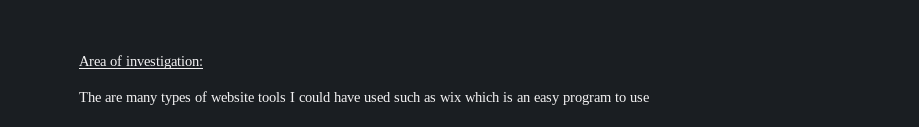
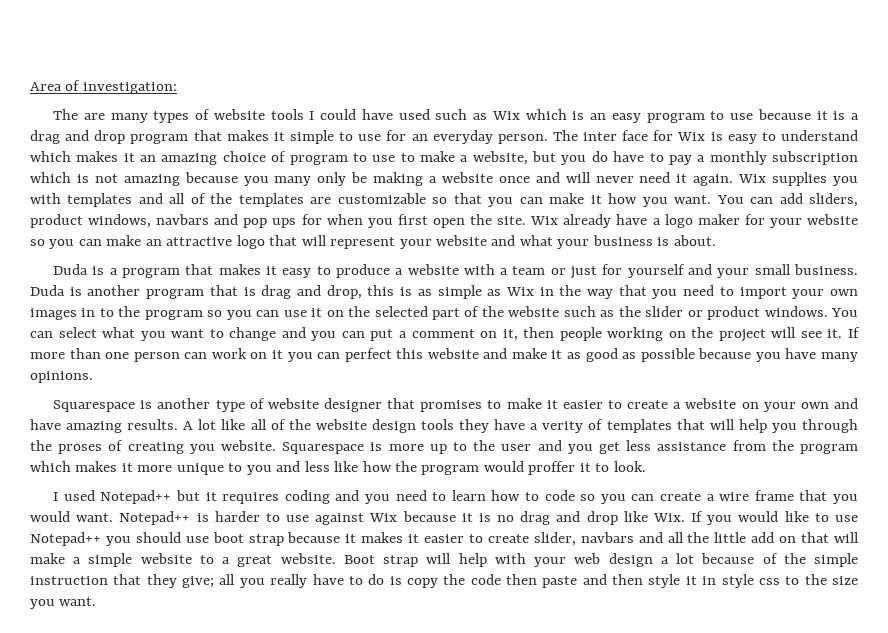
- The are many types of website tools I could have used such as wix which is an easy program to use
+ The are many types of website tools I could have used such as Wix which is an easy program to use because it is a drag and drop program that makes it simple to use for an everyday person. The inter face for Wix is easy to understand which makes it an amazing choice of program to use to make a website, but you do have to pay a monthly subscription which is not amazing because you many only be making a website once and will never need it again. Wix supplies you with templates and all of the templates are customizable so that you can make it how you want. You can add sliders, product windows, navbars and pop ups for when you first open the site. Wix already have a logo maker for your website so you can make an attractive logo that will represent your website and what your business is about.
+ Duda is a program that makes it easy to produce a website with a team or just for yourself and your small business. Duda is another program that is drag and drop, this is as simple as Wix in the way that you need to import your own images in to the program so you can use it on the selected part of the website such as the slider or product windows. You can select what you want to change and you can put a comment on it, then people working on the project will see it. If more than one person can work on it you can perfect this website and make it as good as possible because you have many opinions.
+ Squarespace is another type of website designer that promises to make it easier to create a website on your own and have amazing results. A lot like all of the website design tools they have a verity of templates that will help you through the proses of creating you website. Squarespace is more up to the user and you get less assistance from the program which makes it more unique to you and less like how the program would proffer it to look.
+ I used Notepad++ but it requires coding and you need to learn how to code so you can create a wire frame that you would want. Notepad++ is harder to use against Wix because it is no drag and drop like Wix. If you would like to use Notepad++ you should use boot strap because it makes it easier to create slider, navbars and all the little add on that will make a simple website to a great website. Boot strap will help with your web design a lot because of the simple instruction that they give; all you really have to do is copy the code then paste and then style it in style css to the size you want.

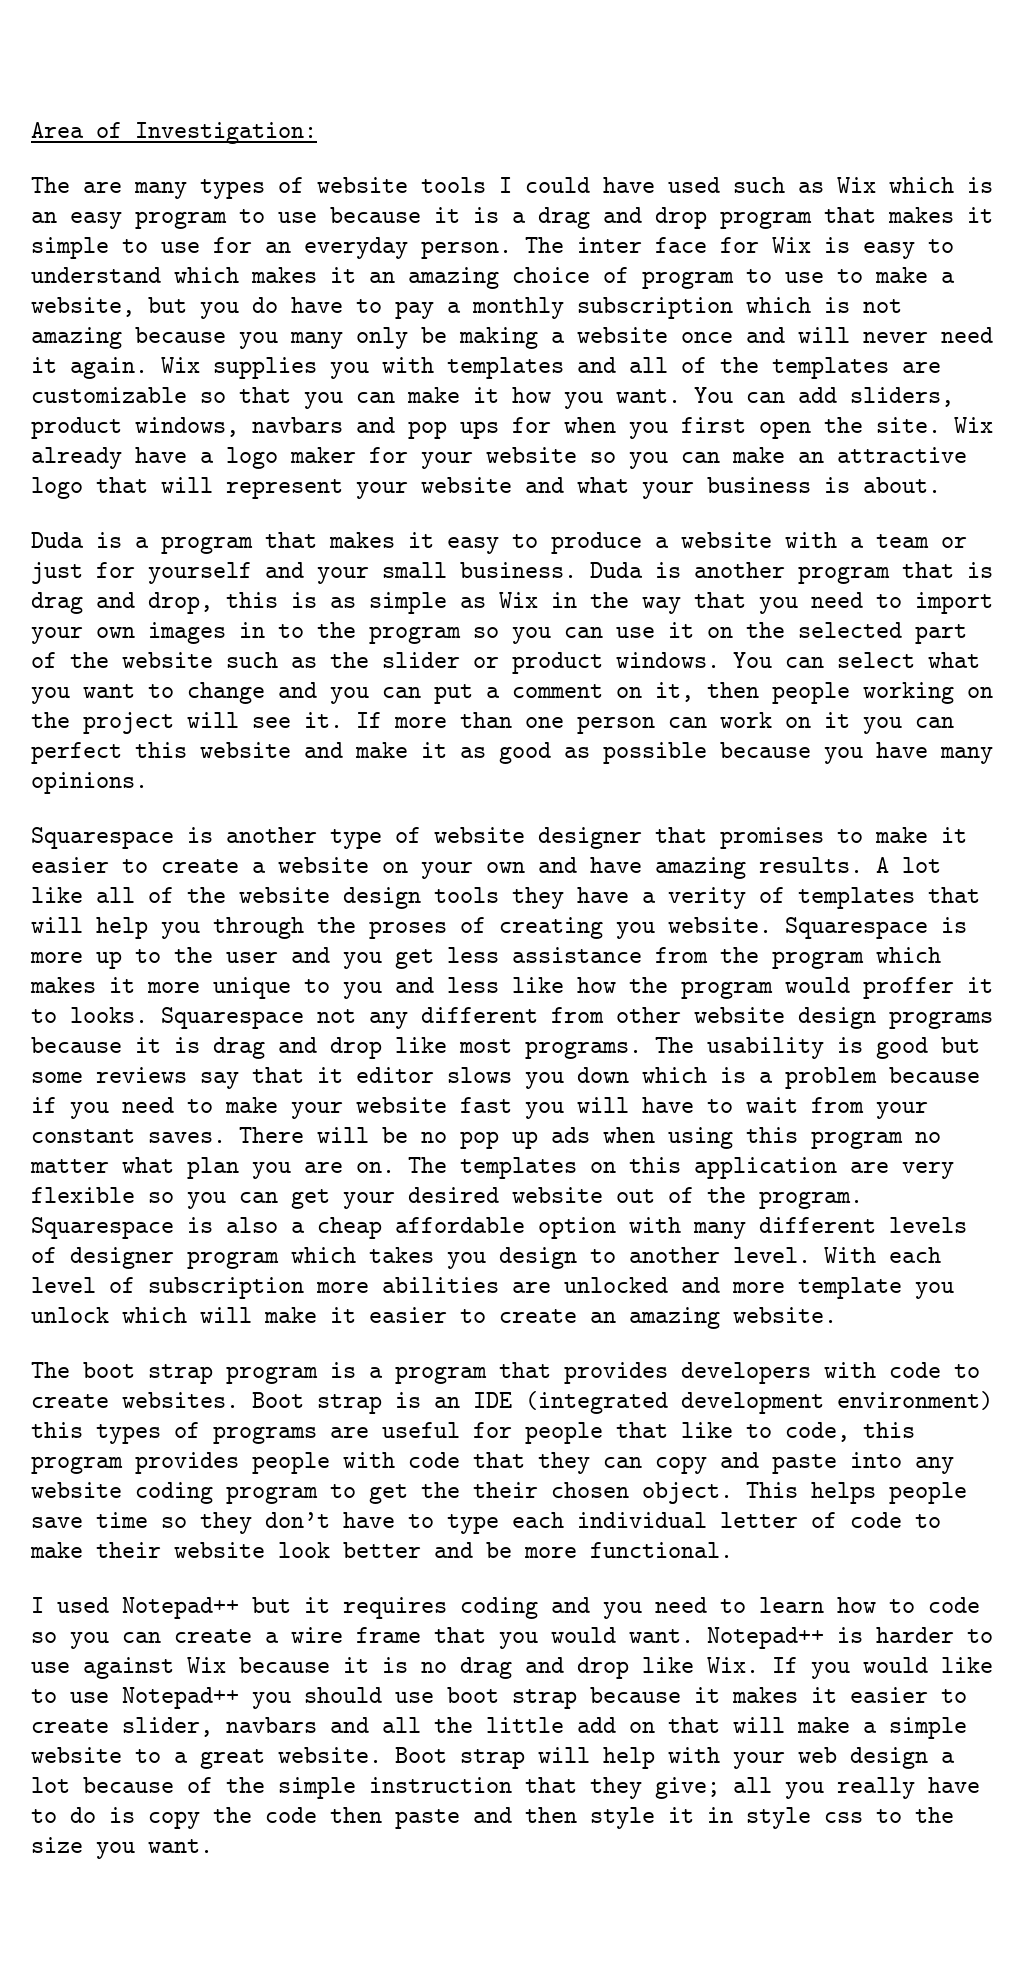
- Area of investigation:
+ Area of Investigation:
- Squarespace is more up to the user and you get less assistance from the program which makes it more unique to you and less like how the program would proffer it to look.
+ Squarespace is more up to the user and you get less assistance from the program which makes it more unique to you and less like how the program would proffer it to looks. Squarespace not any different from other website design programs because it is drag and drop like most programs. The usability is good but some reviews say that it editor slows you down which is a problem because if you need to make your website fast you will have to wait from your constant saves. There will be no pop up ads when using this program no matter what plan you are on. The templates on this application are very flexible so you can get your desired website out of the program. Squarespace is also a cheap affordable option with many different levels of designer program which takes you design to another level. With each level of subscription more abilities are unlocked and more template you unlock which will make it easier to create an amazing website.
+ The boot strap program is a program that provides developers with code to create websites. Boot strap is an IDE (integrated development environment) this types of programs are useful for people that like to code, this program provides people with code that they can copy and paste into any website coding program to get the their chosen object. This helps people save time so they don’t have to type each individual letter of code to make their website look better and be more functional.

